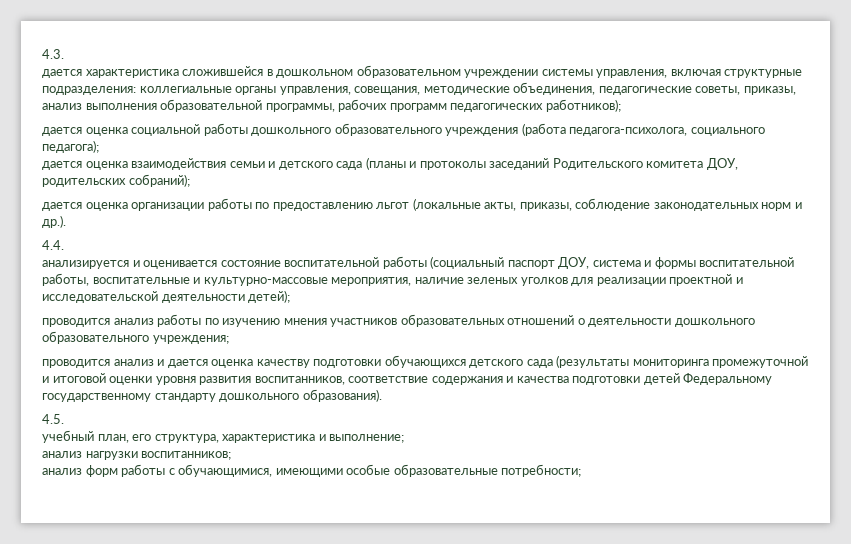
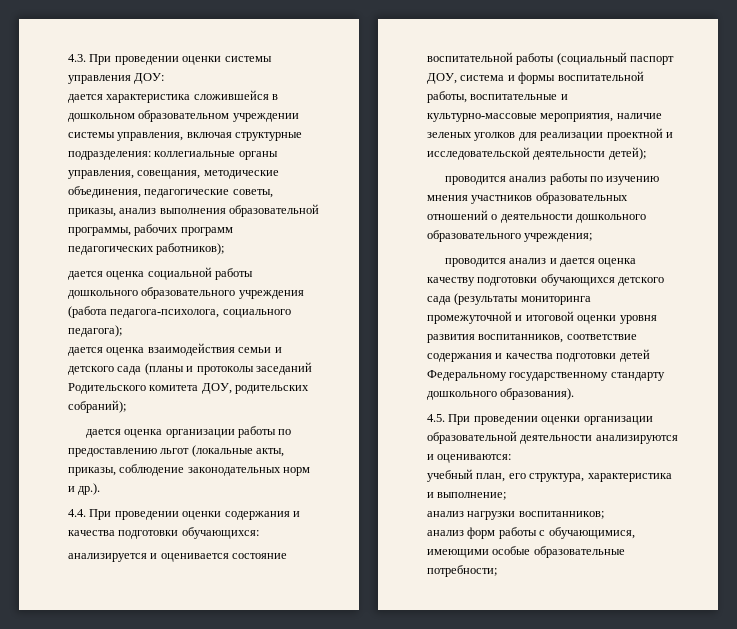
- 4.3.
+ 4.3. При проведении оценки системы управления ДОУ:
- 4.4.
+ 4.4. При проведении оценки содержания и качества подготовки обучающихся:
- 4.5.
+ 4.5. При проведении оценки организации образовательной деятельности анализируются и оцениваются:

